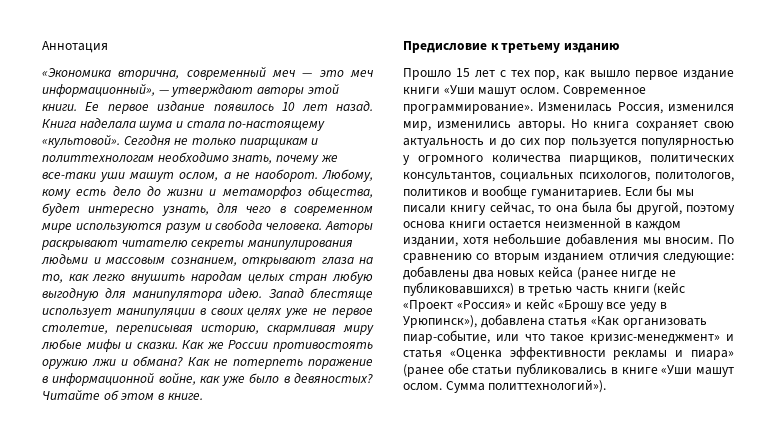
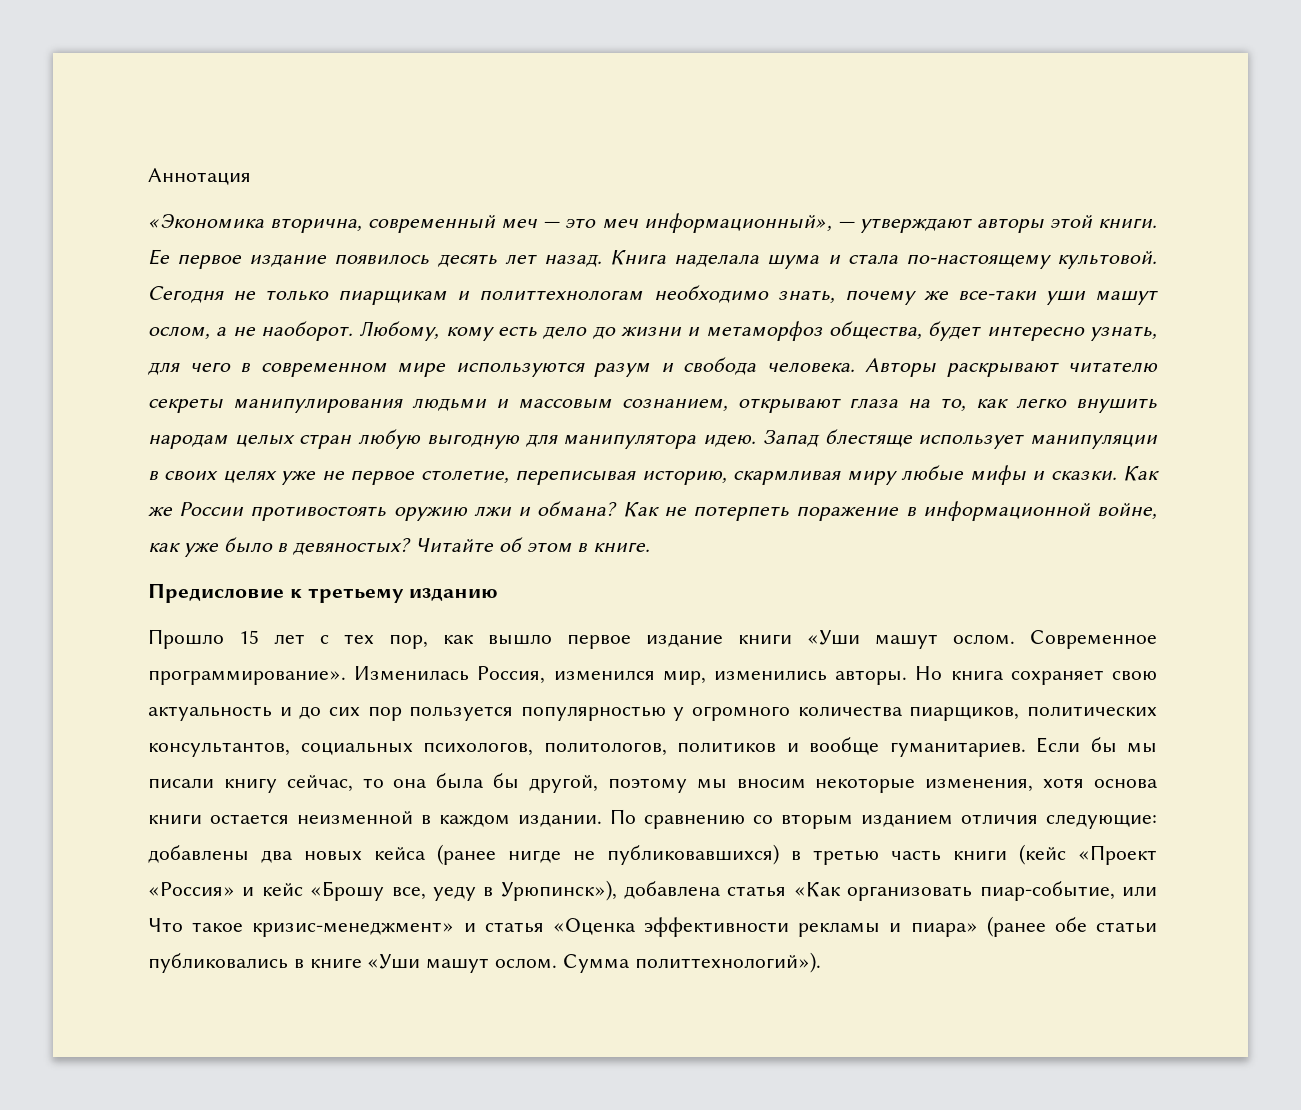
- Ее первое издание появилось 10 лет назад.
+ Ее первое издание появилось десять лет назад.
- Книга наделала шума и стала по-настоящему «культовой».
+ Книга наделала шума и стала по-настоящему культовой.
- Если бы мы писали книгу сейчас, то она была бы другой, поэтому основа книги остается неизменной в каждом издании, хотя небольшие добавления мы вносим.
+ Если бы мы писали книгу сейчас, то она была бы другой, поэтому мы вносим некоторые изменения, хотя основа книги остается неизменной в каждом издании.
- По сравнению со вторым изданием отличия следующие: добавлены два новых кейса (ранее нигде не публиковавшихся) в третью часть книги (кейс «Проект «Россия» и кейс «Брошу все уеду в Урюпинск»), добавлена статья «Как организовать пиар-событие, или что такое кризис-менеджмент» и статья «Оценка эффективности рекламы и пиара» (ранее обе статьи публиковались в книге «Уши машут ослом.
+ По сравнению со вторым изданием отличия следующие: добавлены два новых кейса (ранее нигде не публиковавшихся) в третью часть книги (кейс «Проект «Россия» и кейс «Брошу все, уеду в Урюпинск»), добавлена статья «Как организовать пиар-событие, или Что такое кризис-менеджмент» и статья «Оценка эффективности рекламы и пиара» (ранее обе статьи публиковались в книге «Уши машут ослом.

